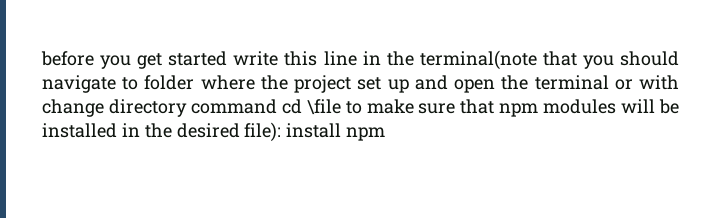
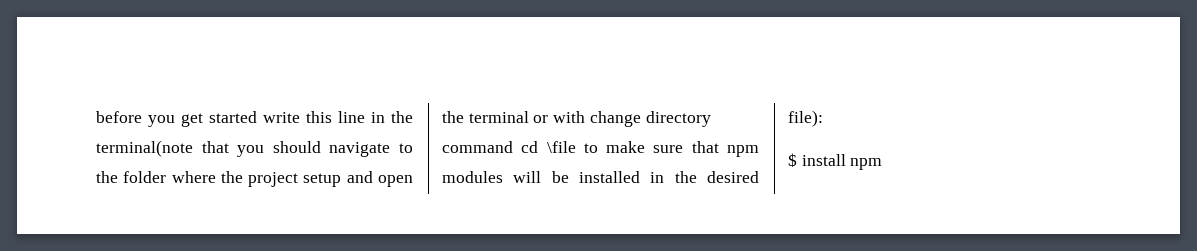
- before you get started write this line in the terminal(note that you should navigate to folder where the project set up and open the terminal or with change directory command cd \file to make sure that npm modules will be installed in the desired file): install npm
+ before you get started write this line in the terminal(note that you should navigate to the folder where the project setup and open the terminal or with change directory command cd \file to make sure that npm modules will be installed in the desired file):
+ $ install npm

